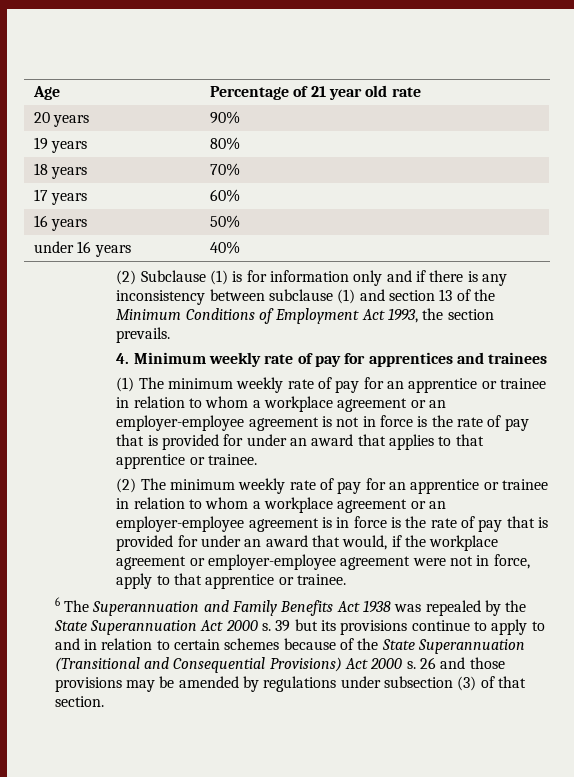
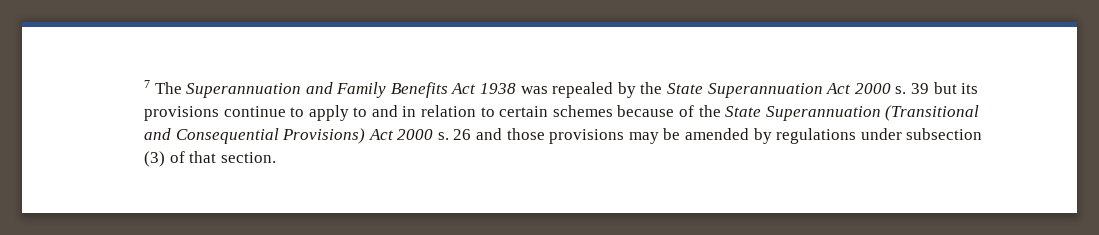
- Age | Percentage of 21 year old rate
- 20 years | 90%
- 19 years | 80%
- 18 years | 70%
- 17 years | 60%
- 16 years | 50%
- under 16 years | 40%
- (2) Subclause (1) is for information only and if there is any inconsistency between subclause (1) and section 13 of the Minimum Conditions of Employment Act 1993, the section prevails.
- 4. Minimum weekly rate of pay for apprentices and trainees
- (1) The minimum weekly rate of pay for an apprentice or trainee in relation to whom a workplace agreement or an employer-employee agreement is not in force is the rate of pay that is provided for under an award that applies to that apprentice or trainee.
- (2) The minimum weekly rate of pay for an apprentice or trainee in relation to whom a workplace agreement or an employer-employee agreement is in force is the rate of pay that is provided for under an award that would, if the workplace agreement or employer-employee agreement were not in force, apply to that apprentice or trainee.
- 6 The Superannuation and Family Benefits Act 1938 was repealed by the State Superannuation Act 2000 s.
+ 7 The Superannuation and Family Benefits Act 1938 was repealed by the State Superannuation Act 2000 s.

